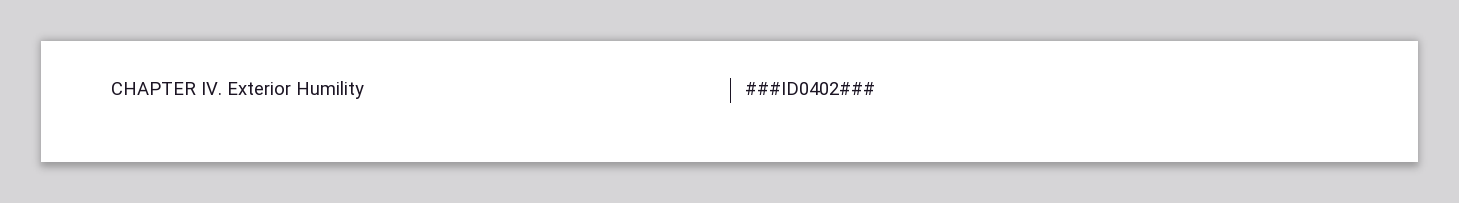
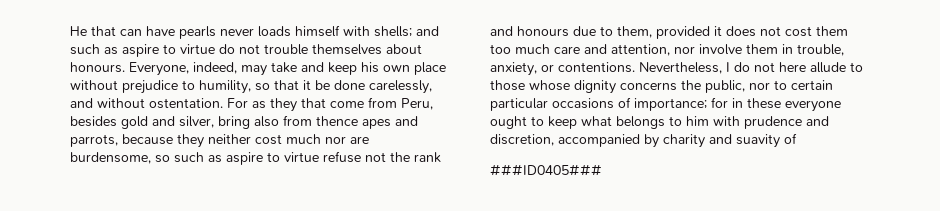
- CHAPTER IV. Exterior Humility
- ###ID0402###
+ He that can have pearls never loads himself with shells; and such as aspire to virtue do not trouble themselves about honours. Everyone, indeed, may take and keep his own place without prejudice to humility, so that it be done carelessly, and without ostentation. For as they that come from Peru, besides gold and silver, bring also from thence apes and parrots, because they neither cost much nor are burdensome, so such as aspire to virtue refuse not the rank and honours due to them, provided it does not cost them too much care and attention, nor involve them in trouble, anxiety, or contentions. Nevertheless, I do not here allude to those whose dignity concerns the public, nor to certain particular occasions of importance; for in these everyone ought to keep what belongs to him with prudence and discretion, accompanied by charity and suavity of
+ ###ID0405###

